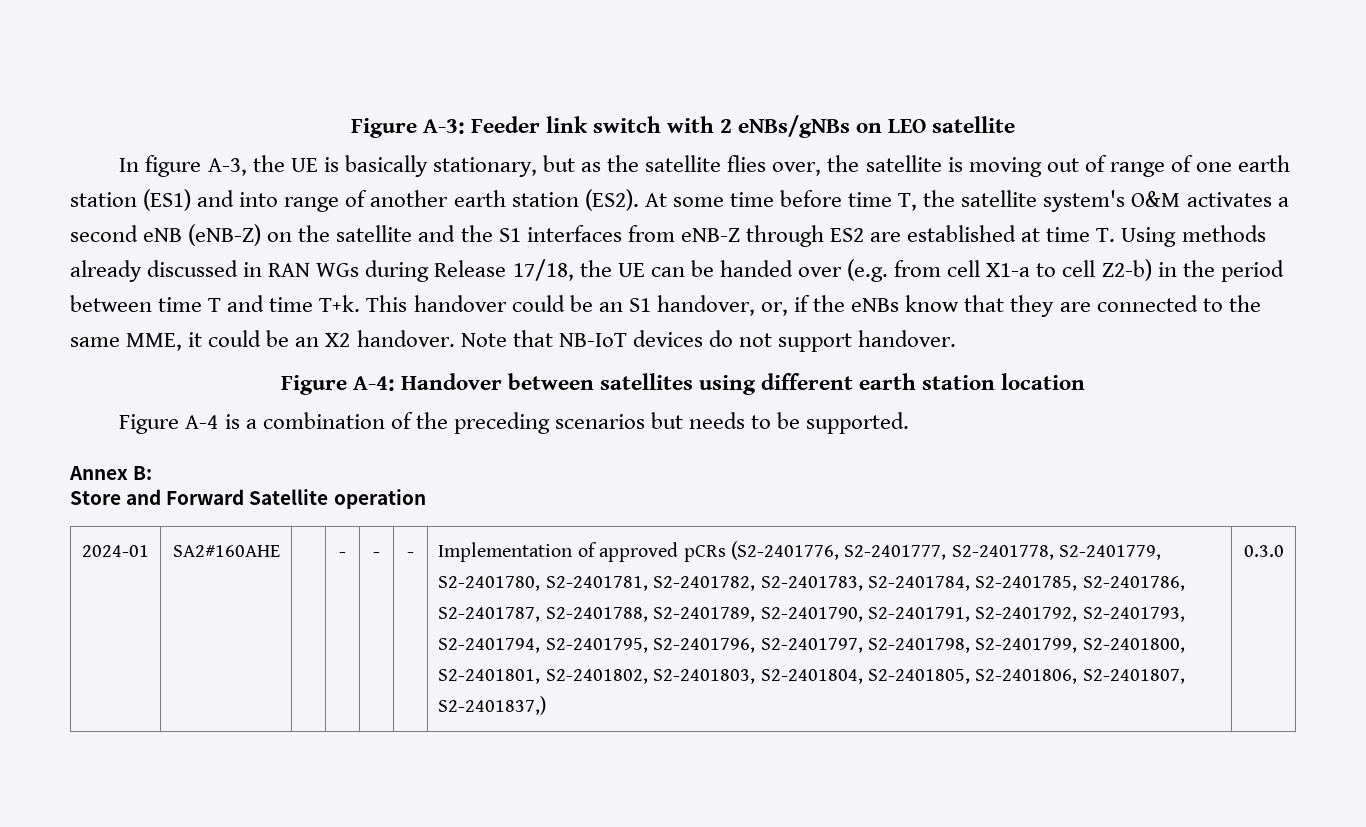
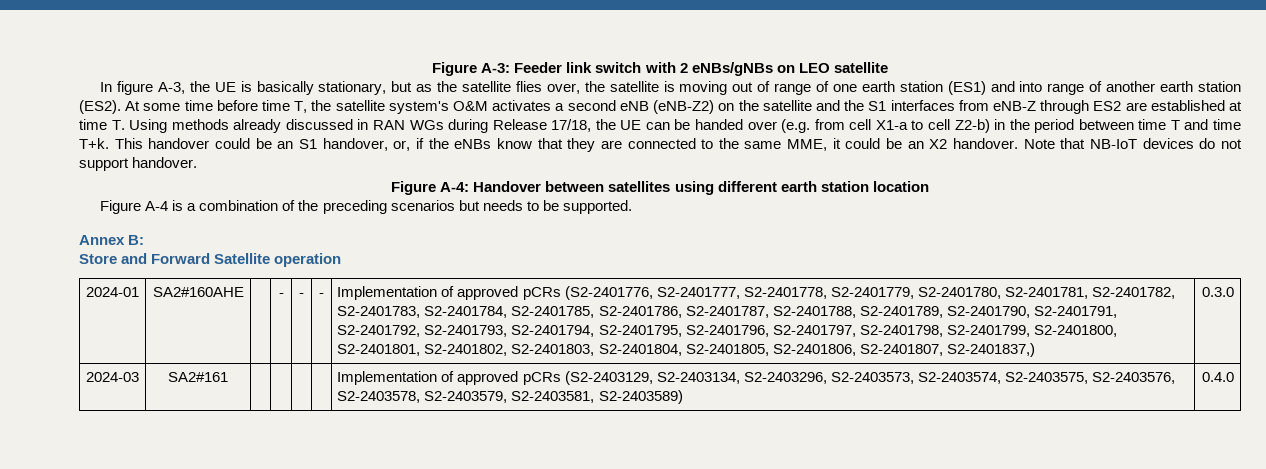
- At some time before time T, the satellite system's O&M activates a second eNB (eNB-Z) on the satellite and the S1 interfaces from eNB-Z through ES2 are established at time T. Using methods already discussed in RAN WGs during Release 17/18, the UE can be handed over (e.g. from cell X1-a to cell Z2-b) in the period between time T and time T+k. This handover could be an S1 handover, or, if the eNBs know that they are connected to the same MME, it could be an X2 handover.
+ At some time before time T, the satellite system's O&M activates a second eNB (eNB-Z2) on the satellite and the S1 interfaces from eNB-Z through ES2 are established at time T. Using methods already discussed in RAN WGs during Release 17/18, the UE can be handed over (e.g. from cell X1-a to cell Z2-b) in the period between time T and time T+k. This handover could be an S1 handover, or, if the eNBs know that they are connected to the same MME, it could be an X2 handover.
+ 2024-03 | SA2#161 | | | | | Implementation of approved pCRs (S2-2403129, S2-2403134, S2-2403296, S2-2403573, S2-2403574, S2-2403575, S2-2403576, S2-2403578, S2-2403579, S2-2403581, S2-2403589) | 0.4.0

